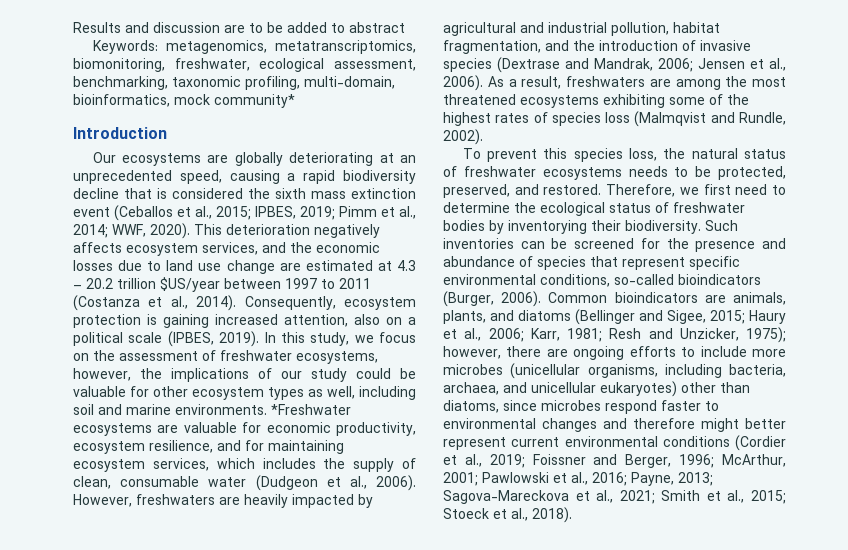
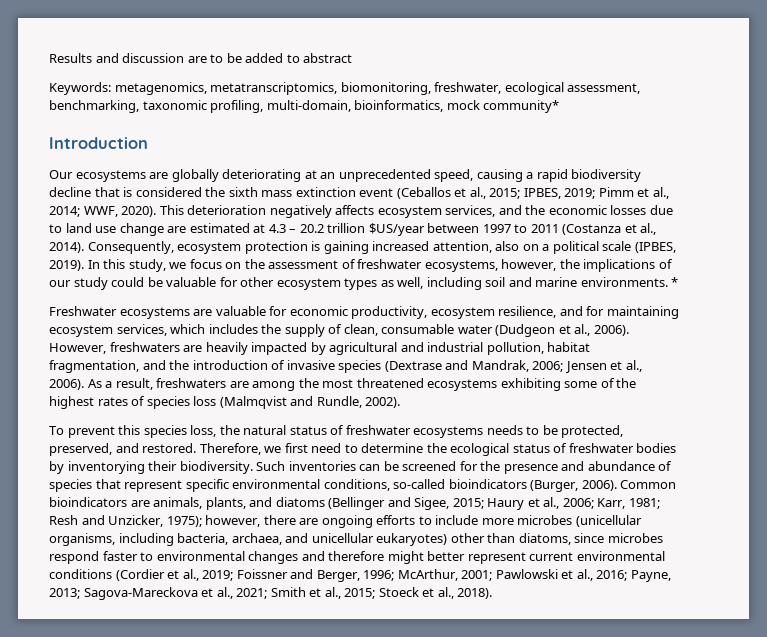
- *Freshwater ecosystems are valuable for economic productivity, ecosystem resilience, and for maintaining ecosystem services, which includes the supply of clean, consumable water (Dudgeon et al., 2006).
+ *
+ Freshwater ecosystems are valuable for economic productivity, ecosystem resilience, and for maintaining ecosystem services, which includes the supply of clean, consumable water (Dudgeon et al., 2006).

